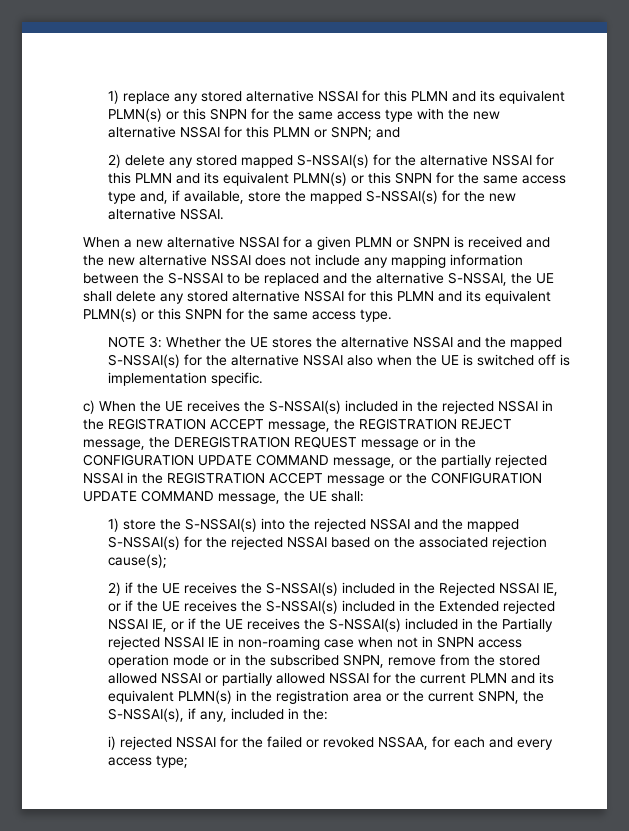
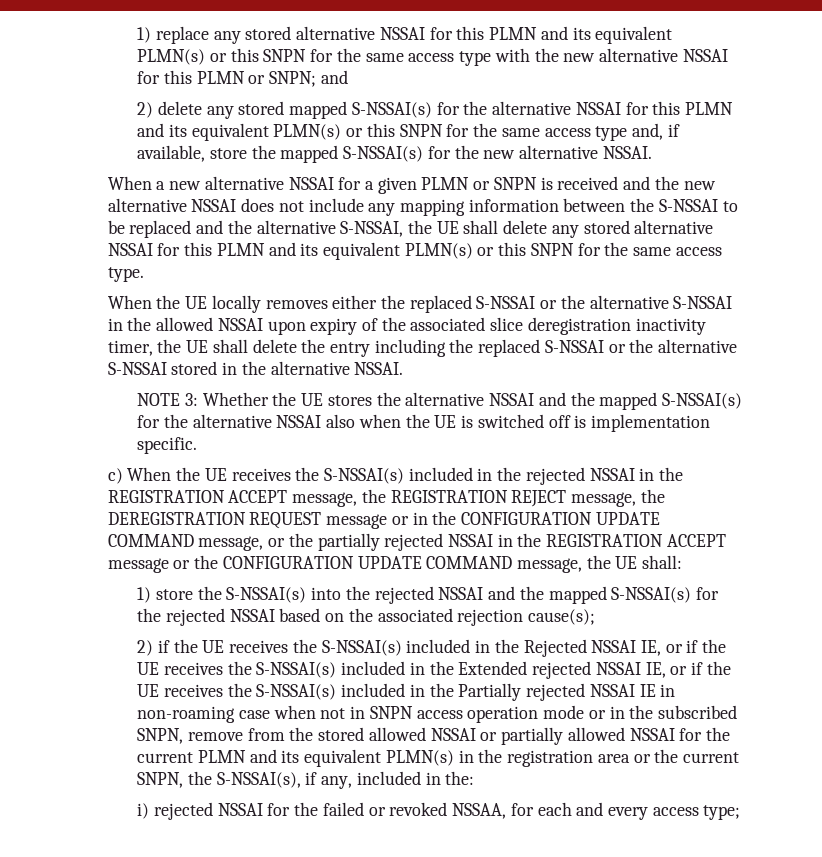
+ When the UE locally removes either the replaced S-NSSAI or the alternative S-NSSAI in the allowed NSSAI upon expiry of the associated slice deregistration inactivity timer, the UE shall delete the entry including the replaced S-NSSAI or the alternative S-NSSAI stored in the alternative NSSAI.

